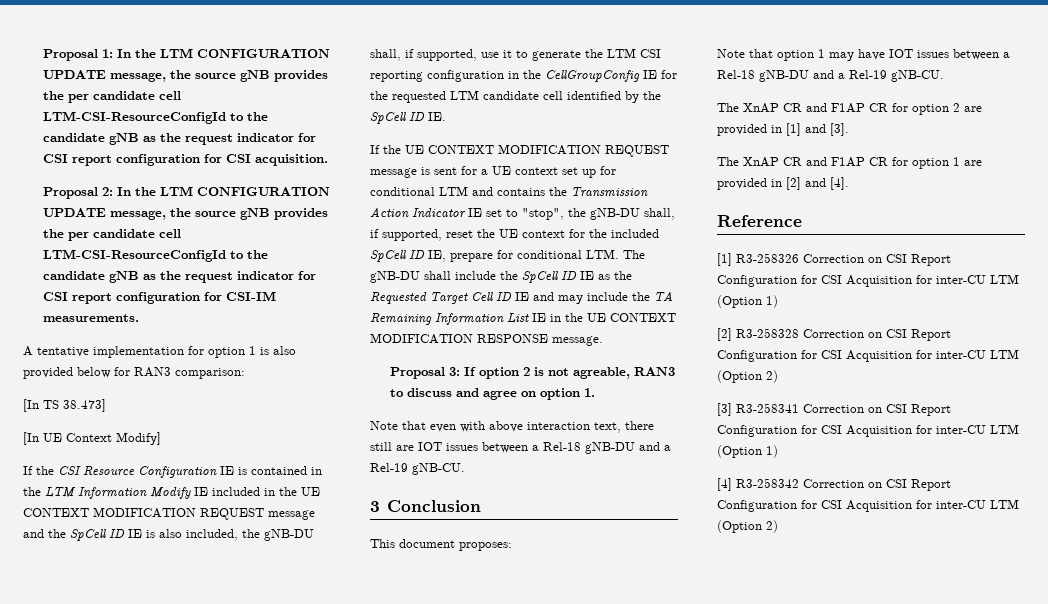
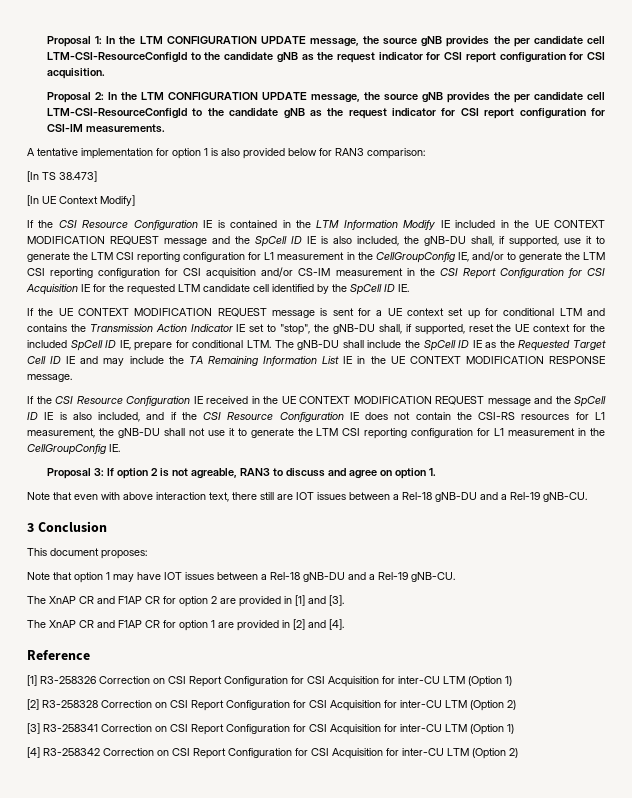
- If the CSI Resource Configuration IE is contained in the LTM Information Modify IE included in the UE CONTEXT MODIFICATION REQUEST message and the SpCell ID IE is also included, the gNB-DU shall, if supported, use it to generate the LTM CSI reporting configuration in the CellGroupConfig IE for the requested LTM candidate cell identified by the SpCell ID IE.
+ If the CSI Resource Configuration IE is contained in the LTM Information Modify IE included in the UE CONTEXT MODIFICATION REQUEST message and the SpCell ID IE is also included, the gNB-DU shall, if supported, use it to generate the LTM CSI reporting configuration for L1 measurement in the CellGroupConfig IE, and/or to generate the LTM CSI reporting configuration for CSI acquisition and/or CS-IM measurement in the CSI Report Configuration for CSI Acquisition IE for the requested LTM candidate cell identified by the SpCell ID IE.
+ If the CSI Resource Configuration IE received in the UE CONTEXT MODIFICATION REQUEST message and the SpCell ID IE is also included, and if the CSI Resource Configuration IE does not contain the CSI-RS resources for L1 measurement, the gNB-DU shall not use it to generate the LTM CSI reporting configuration for L1 measurement in the CellGroupConfig IE.

